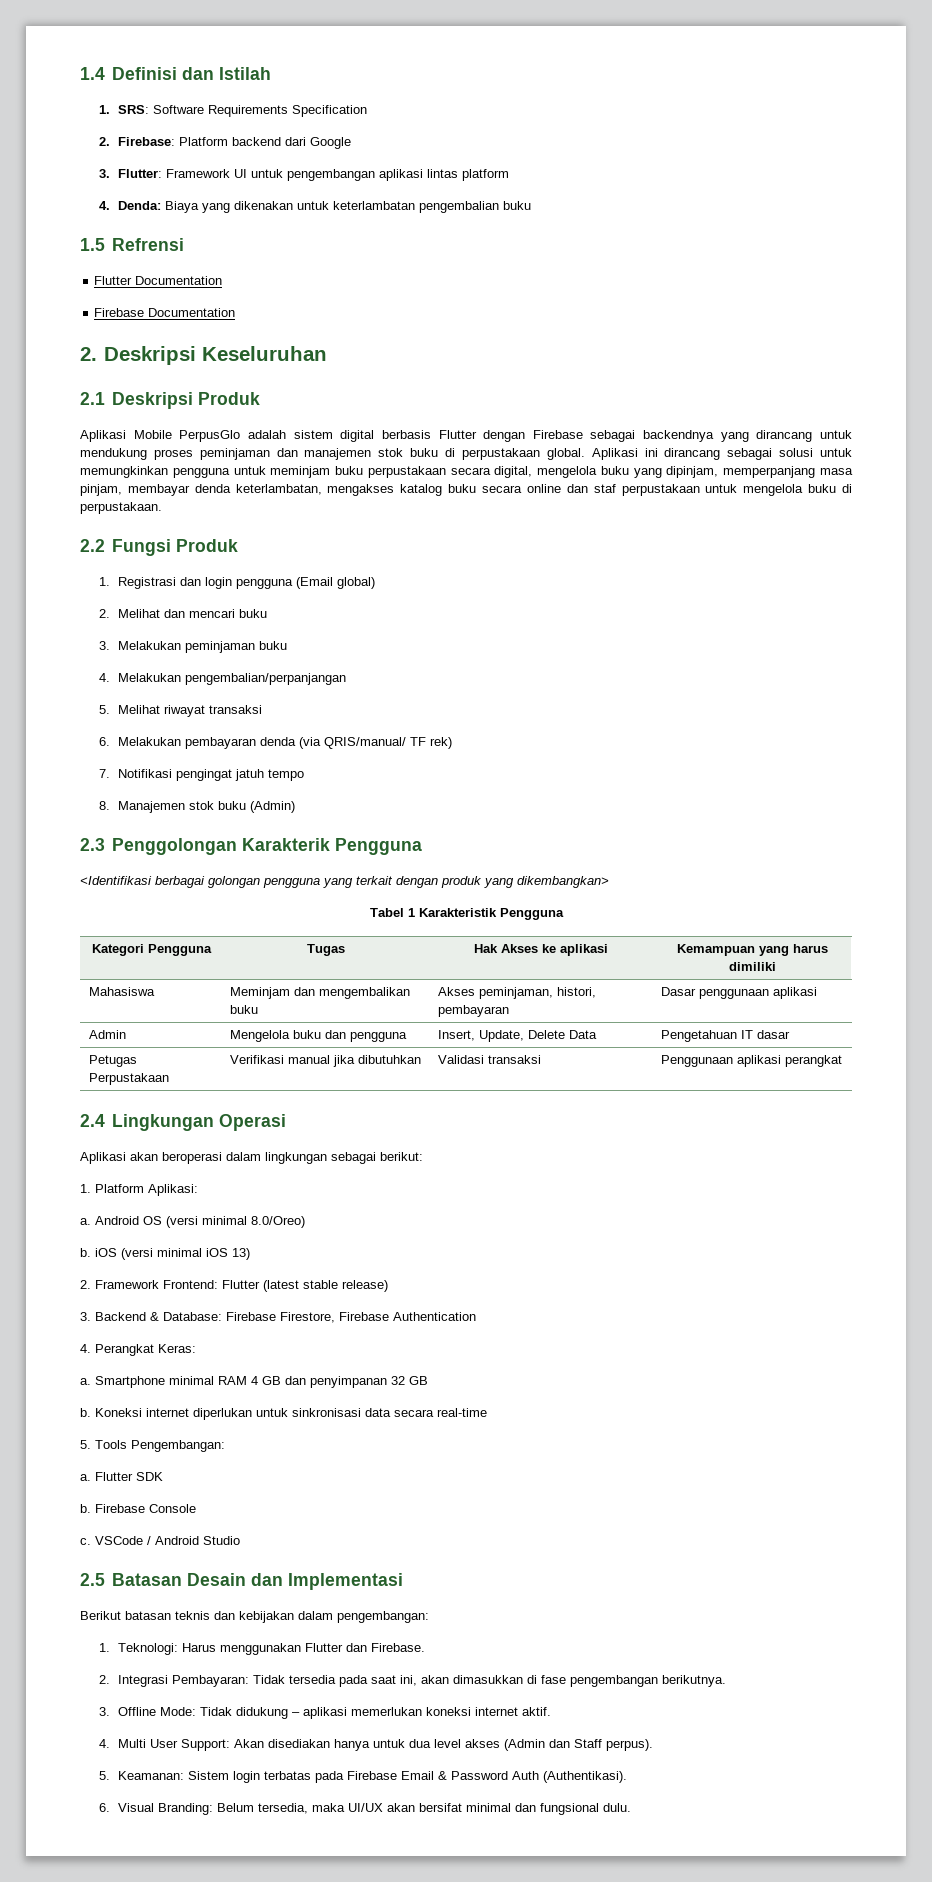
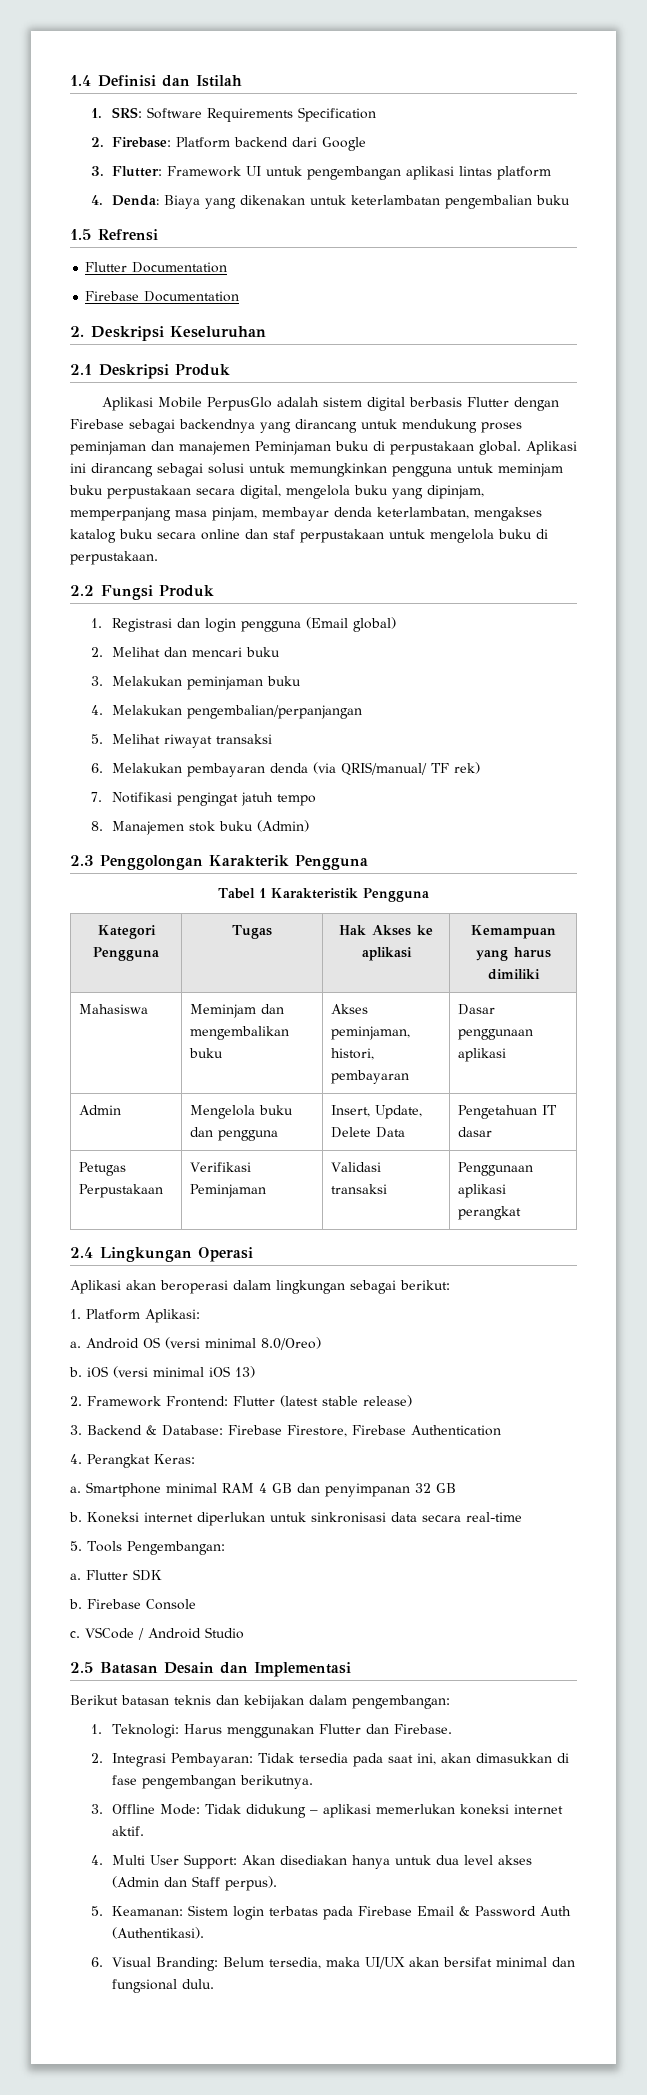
- Aplikasi Mobile PerpusGlo adalah sistem digital berbasis Flutter dengan Firebase sebagai backendnya yang dirancang untuk mendukung proses peminjaman dan manajemen stok buku di perpustakaan global.
+ Aplikasi Mobile PerpusGlo adalah sistem digital berbasis Flutter dengan Firebase sebagai backendnya yang dirancang untuk mendukung proses peminjaman dan manajemen Peminjaman buku di perpustakaan global.
- <Identifikasi berbagai golongan pengguna yang terkait dengan produk yang dikembangkan>
- Petugas Perpustakaan | Verifikasi manual jika dibutuhkan | Validasi transaksi | Penggunaan aplikasi perangkat
+ Petugas Perpustakaan | Verifikasi Peminjaman | Validasi transaksi | Penggunaan aplikasi perangkat

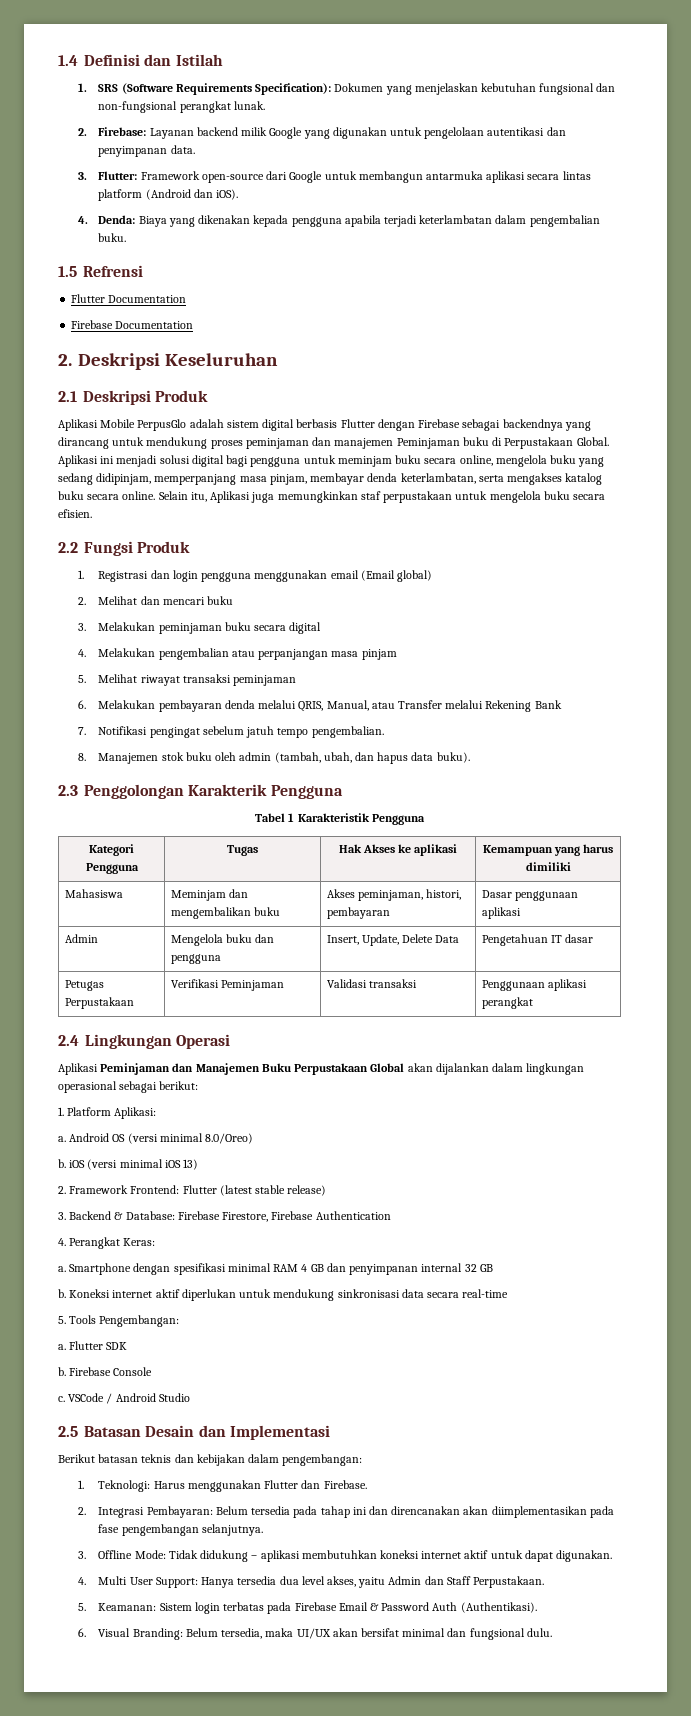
- 1. SRS: Software Requirements Specification
- 2. Firebase: Platform backend dari Google
- 3. Flutter: Framework UI untuk pengembangan aplikasi lintas platform
+ 1. SRS (Software Requirements Specification): Dokumen yang menjelaskan kebutuhan fungsional dan non-fungsional perangkat lunak.
+ 2. Firebase: Layanan backend milik Google yang digunakan untuk pengelolaan autentikasi dan penyimpanan data.
+ 3. Flutter: Framework open-source dari Google untuk membangun antarmuka aplikasi secara lintas platform (Android dan iOS).
- 4. Denda: Biaya yang dikenakan untuk keterlambatan pengembalian buku
+ 4. Denda: Biaya yang dikenakan kepada pengguna apabila terjadi keterlambatan dalam pengembalian buku.
- Aplikasi Mobile PerpusGlo adalah sistem digital berbasis Flutter dengan Firebase sebagai backendnya yang dirancang untuk mendukung proses peminjaman dan manajemen Peminjaman buku di perpustakaan global. Aplikasi ini dirancang sebagai solusi untuk memungkinkan pengguna untuk meminjam buku perpustakaan secara digital, mengelola buku yang dipinjam, memperpanjang masa pinjam, membayar denda keterlambatan, mengakses katalog buku secara online dan staf perpustakaan untuk mengelola buku di perpustakaan.
+ Aplikasi Mobile PerpusGlo adalah sistem digital berbasis Flutter dengan Firebase sebagai backendnya yang dirancang untuk mendukung proses peminjaman dan manajemen Peminjaman buku di Perpustakaan Global. Aplikasi ini menjadi solusi digital bagi pengguna untuk meminjam buku secara online, mengelola buku yang sedang didipinjam, memperpanjang masa pinjam, membayar denda keterlambatan, serta mengakses katalog buku secara online. Selain itu, Aplikasi juga memungkinkan staf perpustakaan untuk mengelola buku secara efisien.
- 1. Registrasi dan login pengguna (Email global)
+ 1. Registrasi dan login pengguna menggunakan email (Email global)
- 3. Melakukan peminjaman buku
+ 3. Melakukan peminjaman buku secara digital
- 4. Melakukan pengembalian/perpanjangan
+ 4. Melakukan pengembalian atau perpanjangan masa pinjam
- 5. Melihat riwayat transaksi
+ 5. Melihat riwayat transaksi peminjaman
- 6. Melakukan pembayaran denda (via QRIS/manual/ TF rek)
+ 6. Melakukan pembayaran denda melalui QRIS, Manual, atau Transfer melalui Rekening Bank
- 7. Notifikasi pengingat jatuh tempo
+ 7. Notifikasi pengingat sebelum jatuh tempo pengembalian.
- 8. Manajemen stok buku (Admin)
+ 8. Manajemen stok buku oleh admin (tambah, ubah, dan hapus data buku).
- Aplikasi akan beroperasi dalam lingkungan sebagai berikut:
+ Aplikasi Peminjaman dan Manajemen Buku Perpustakaan Global akan dijalankan dalam lingkungan operasional sebagai berikut:
- Smartphone minimal RAM 4 GB dan penyimpanan 32 GB
+ Smartphone dengan spesifikasi minimal RAM 4 GB dan penyimpanan internal 32 GB
- Koneksi internet diperlukan untuk sinkronisasi data secara real-time
+ Koneksi internet aktif diperlukan untuk mendukung sinkronisasi data secara real-time
- 2. Integrasi Pembayaran: Tidak tersedia pada saat ini, akan dimasukkan di fase pengembangan berikutnya.
+ 2. Integrasi Pembayaran: Belum tersedia pada tahap ini dan direncanakan akan diimplementasikan pada fase pengembangan selanjutnya.
- 3. Offline Mode: Tidak didukung – aplikasi memerlukan koneksi internet aktif.
+ 3. Offline Mode: Tidak didukung – aplikasi membutuhkan koneksi internet aktif untuk dapat digunakan.
- 4. Multi User Support: Akan disediakan hanya untuk dua level akses (Admin dan Staff perpus).
+ 4. Multi User Support: Hanya tersedia dua level akses, yaitu Admin dan Staff Perpustakaan.

